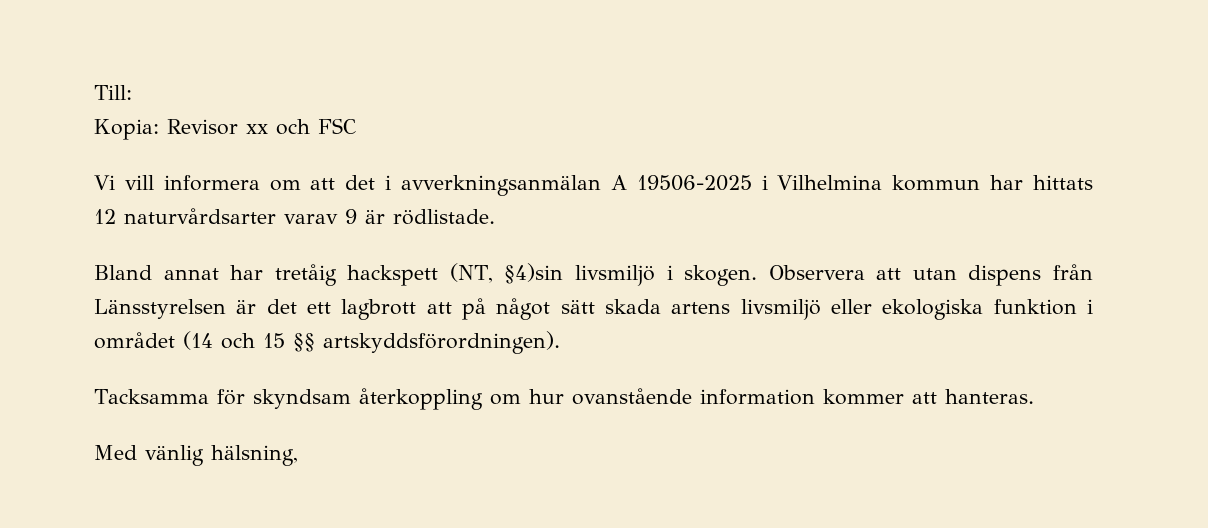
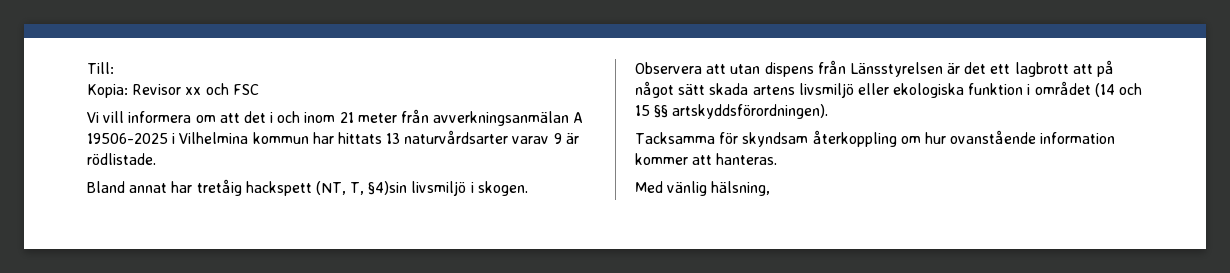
- Vi vill informera om att det i avverkningsanmälan A 19506-2025 i Vilhelmina kommun har hittats 12 naturvårdsarter varav 9 är rödlistade.
+ Vi vill informera om att det i och inom 21 meter från avverkningsanmälan A 19506-2025 i Vilhelmina kommun har hittats 13 naturvårdsarter varav 9 är rödlistade.
- Bland annat har tretåig hackspett (NT, §4)sin livsmiljö i skogen.
+ Bland annat har tretåig hackspett (NT, T, §4)sin livsmiljö i skogen.

